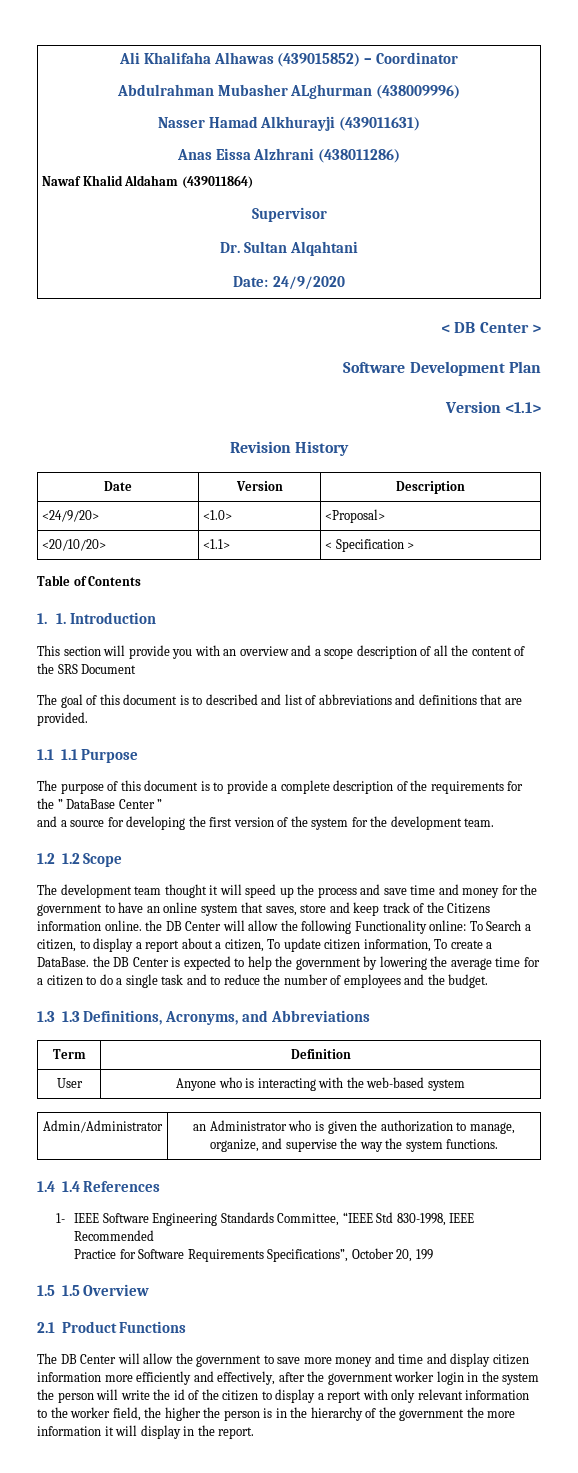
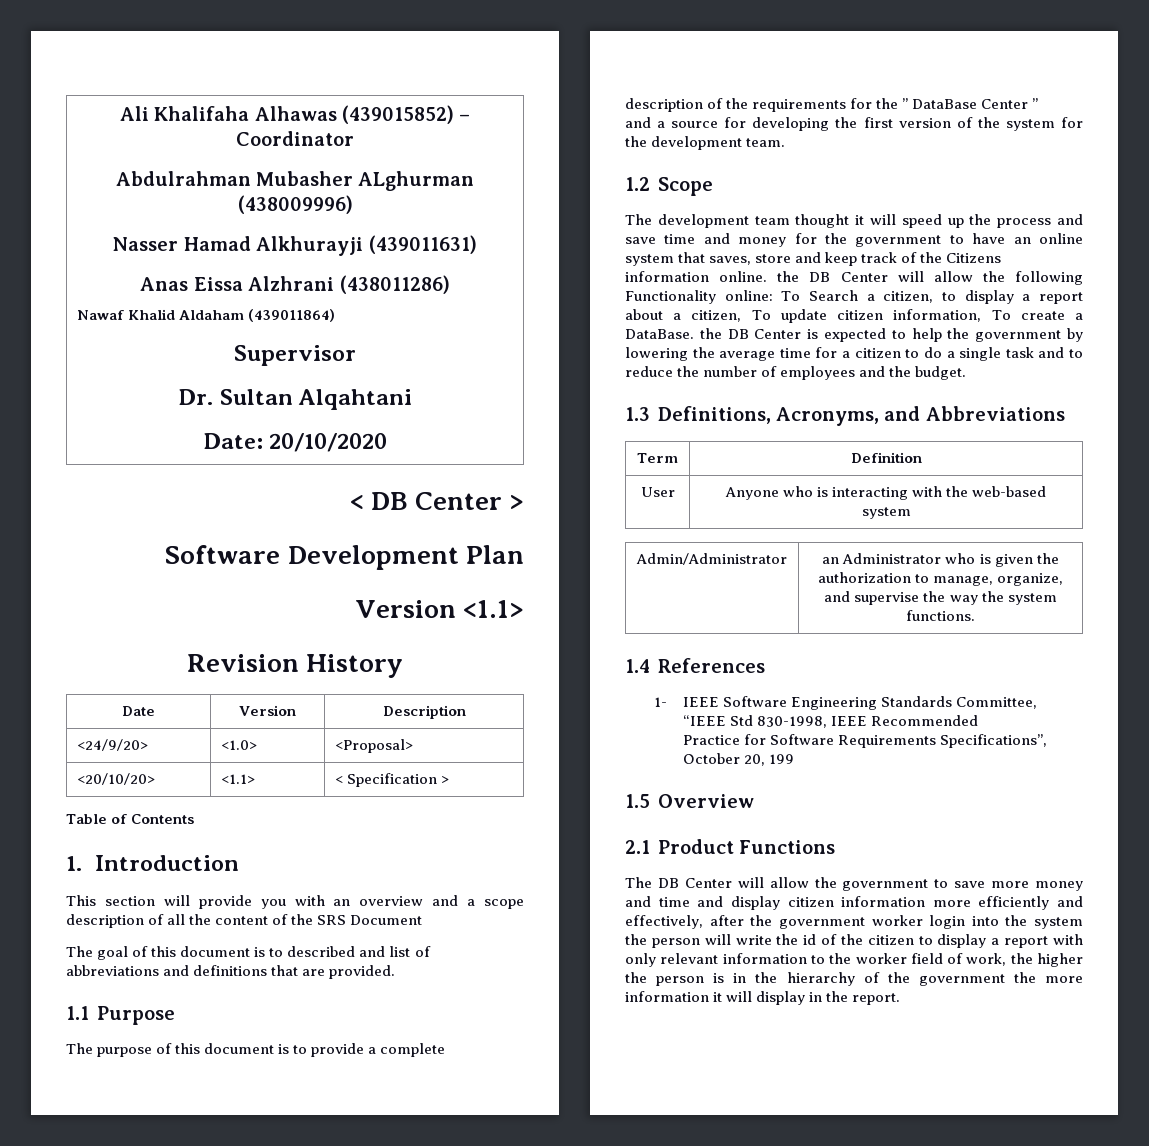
  Ali Khalifaha Alhawas (439015852) – Coordinator
  Abdulrahman Mubasher ALghurman (438009996)
  Nasser Hamad Alkhurayji (439011631)
  Anas Eissa Alzhrani (438011286)
  Nawaf Khalid Aldaham (439011864)
  Supervisor
  Dr. Sultan Alqahtani
- Date: 24/9/2020
+ Date: 20/10/2020
- 1. 1. Introduction
+ 1. Introduction
- 1.1 1.1 Purpose
+ 1.1 Purpose
- 1.2 1.2 Scope
+ 1.2 Scope
- 1.3 1.3 Definitions, Acronyms, and Abbreviations
+ 1.3 Definitions, Acronyms, and Abbreviations
- 1.4 1.4 References
+ 1.4 References
- 1.5 1.5 Overview
+ 1.5 Overview
- The DB Center will allow the government to save more money and time and display citizen information more efficiently and effectively, after the government worker login in the system the person will write the id of the citizen to display a report with only relevant information to the worker field, the higher the person is in the hierarchy of the government the more information it will display in the report.
+ The DB Center will allow the government to save more money and time and display citizen information more efficiently and effectively, after the government worker login into the system the person will write the id of the citizen to display a report with only relevant information to the worker field of work, the higher the person is in the hierarchy of the government the more information it will display in the report.

